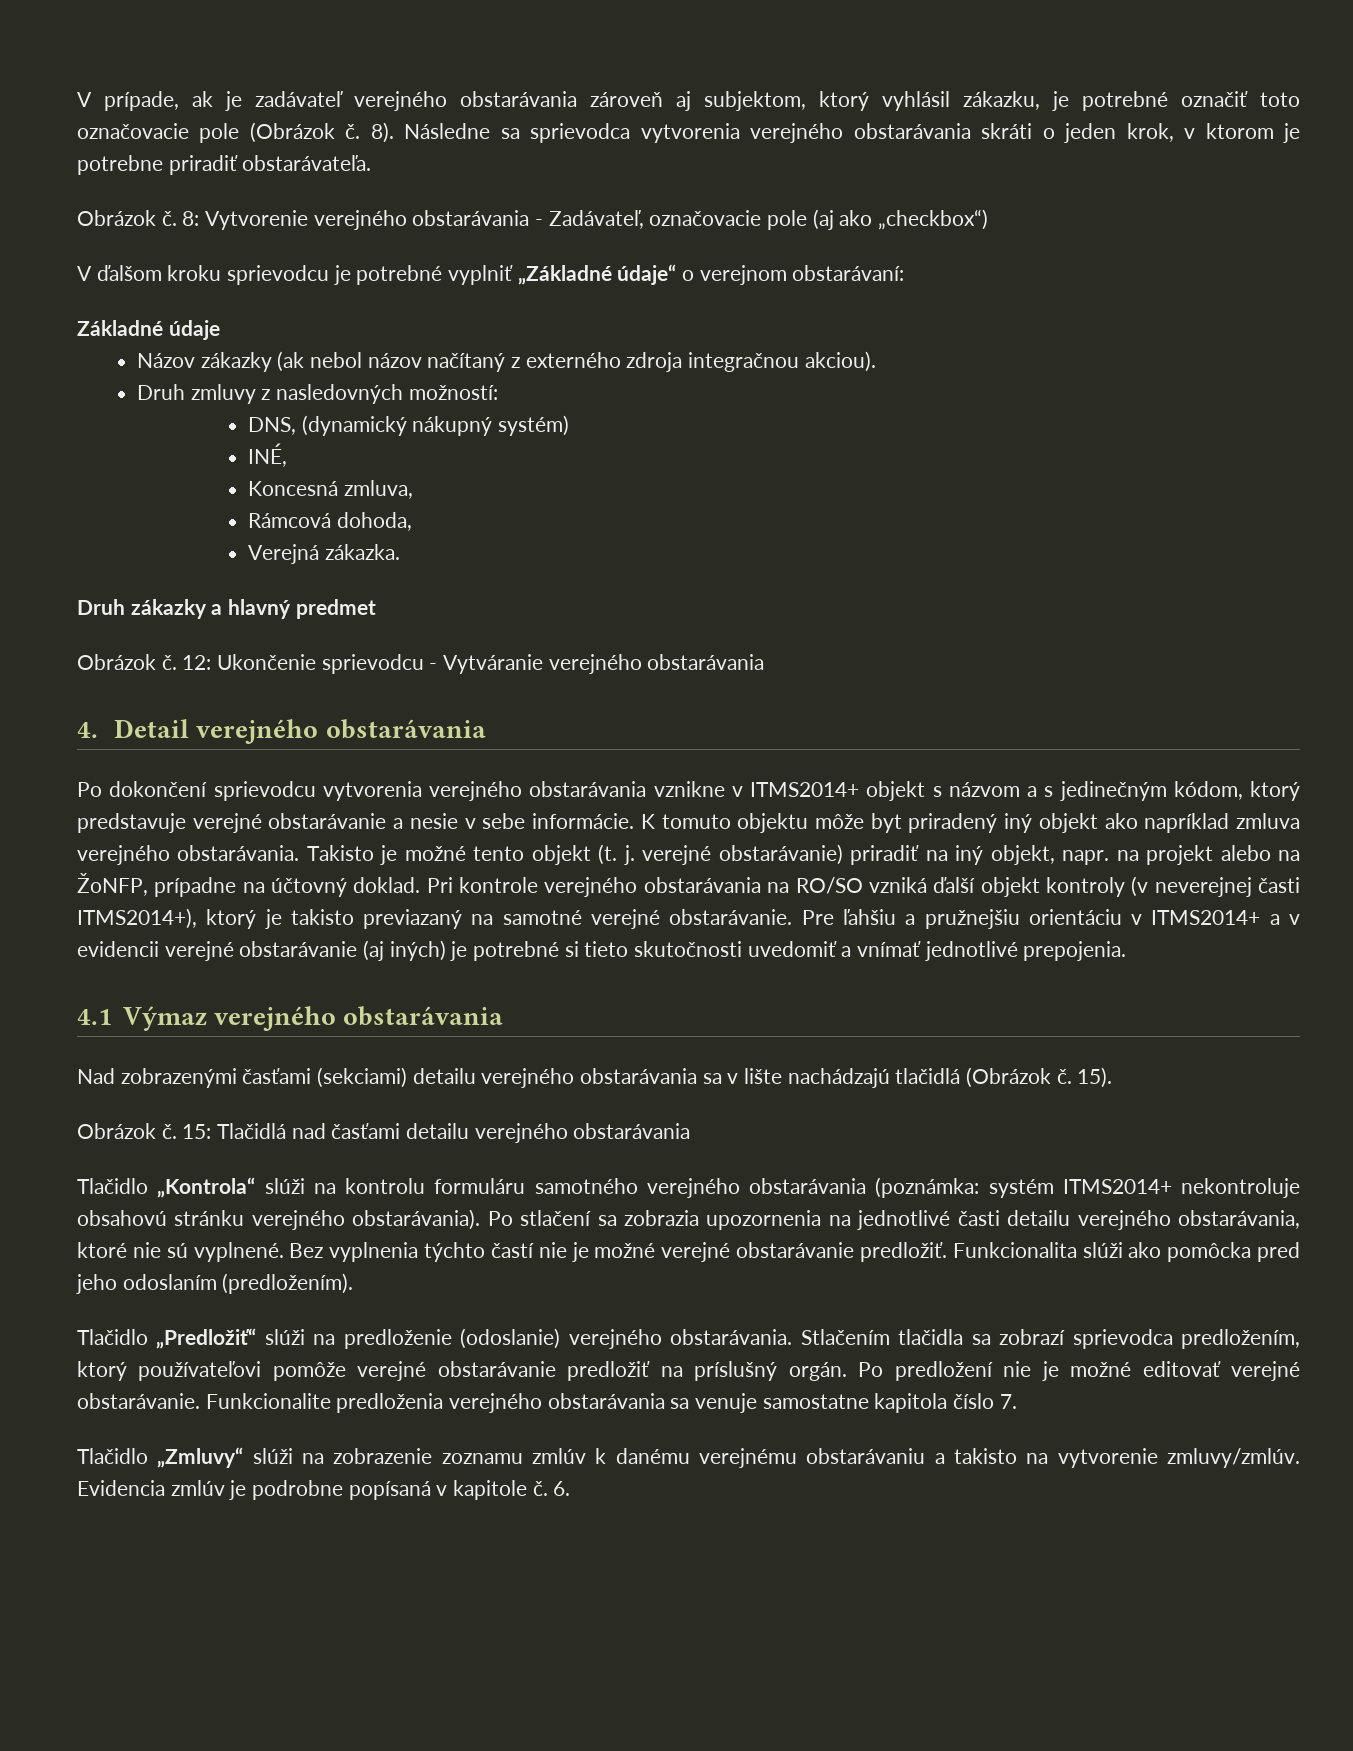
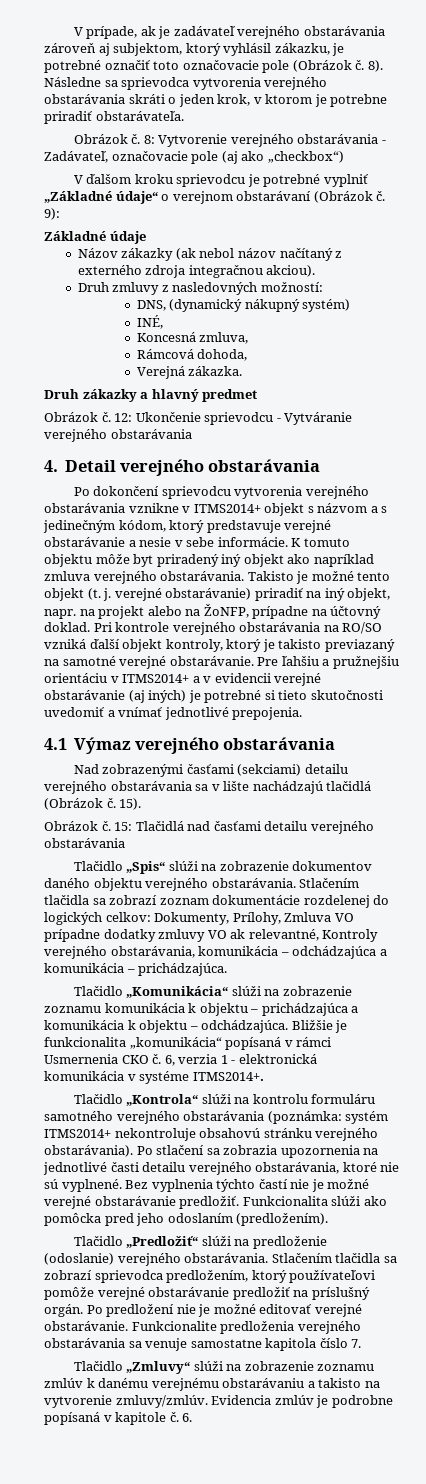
- V ďalšom kroku sprievodcu je potrebné vyplniť „Základné údaje“ o verejnom obstarávaní:
+ V ďalšom kroku sprievodcu je potrebné vyplniť „Základné údaje“ o verejnom obstarávaní (Obrázok č. 9):
- Pri kontrole verejného obstarávania na RO/SO vzniká ďalší objekt kontroly (v neverejnej časti ITMS2014+), ktorý je takisto previazaný na samotné verejné obstarávanie.
+ Pri kontrole verejného obstarávania na RO/SO vzniká ďalší objekt kontroly, ktorý je takisto previazaný na samotné verejné obstarávanie.
+ Tlačidlo „Spis“ slúži na zobrazenie dokumentov daného objektu verejného obstarávania. Stlačením tlačidla sa zobrazí zoznam dokumentácie rozdelenej do logických celkov: Dokumenty, Prílohy, Zmluva VO prípadne dodatky zmluvy VO ak relevantné, Kontroly verejného obstarávania, komunikácia – odchádzajúca a komunikácia – prichádzajúca.
+ Tlačidlo „Komunikácia“ slúži na zobrazenie zoznamu komunikácia k objektu – prichádzajúca a komunikácia k objektu – odchádzajúca. Bližšie je funkcionalita „komunikácia“ popísaná v rámci Usmernenia CKO č. 6, verzia 1 - elektronická komunikácia v systéme ITMS2014+.

